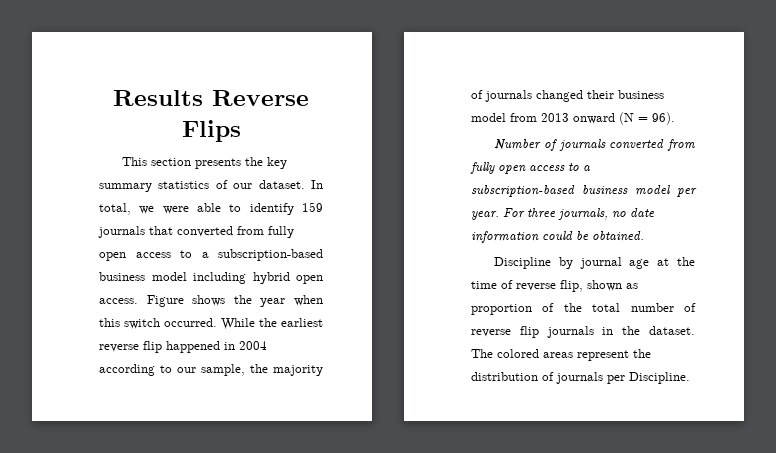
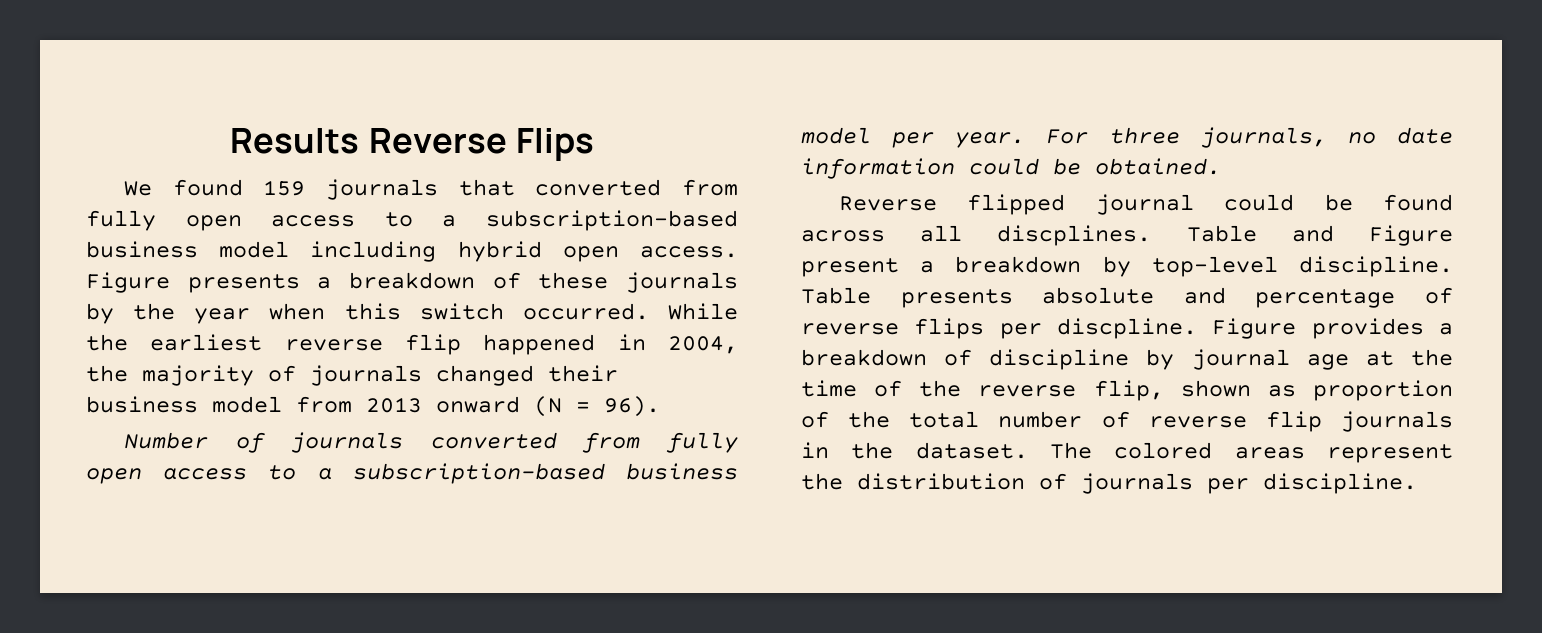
- This section presents the key summary statistics of our dataset. In total, we were able to identify 159 journals that converted from fully open access to a subscription-based business model including hybrid open access.
+ We found 159 journals that converted from fully open access to a subscription-based business model including hybrid open access.
- Figure shows the year when this switch occurred.
+ Figure presents a breakdown of these journals by the year when this switch occurred.
- While the earliest reverse flip happened in 2004 according to our sample, the majority of journals changed their business model from 2013 onward (N = 96).
+ While the earliest reverse flip happened in 2004, the majority of journals changed their business model from 2013 onward (N = 96).
- Discipline by journal age at the time of reverse flip, shown as proportion of the total number of reverse flip journals in the dataset.
+ Reverse flipped journal could be found across all discplines. Table and Figure present a breakdown by top-level discipline. Table presents absolute and percentage of reverse flips per discpline. Figure provides a breakdown of discipline by journal age at the time of the reverse flip, shown as proportion of the total number of reverse flip journals in the dataset.
- The colored areas represent the distribution of journals per Discipline.
+ The colored areas represent the distribution of journals per discipline.

